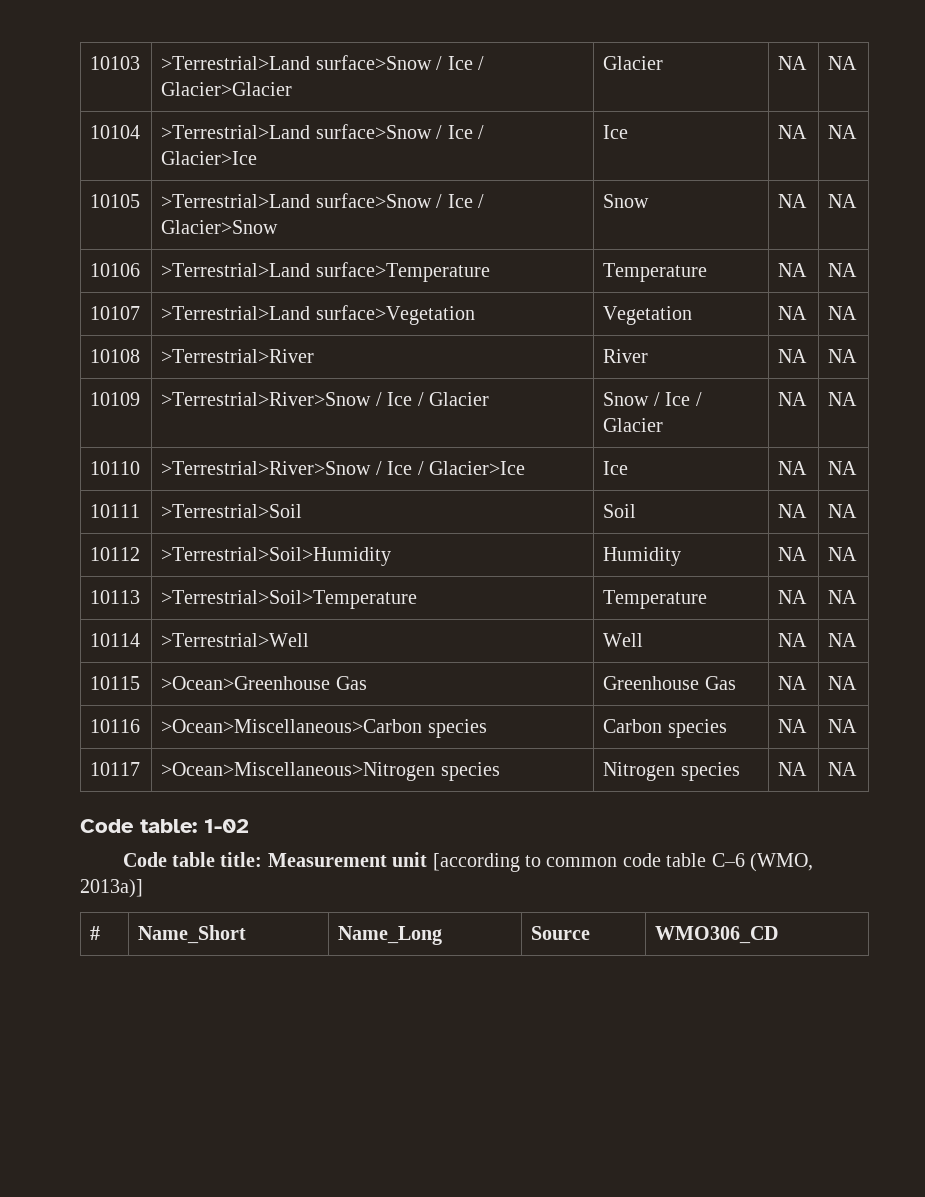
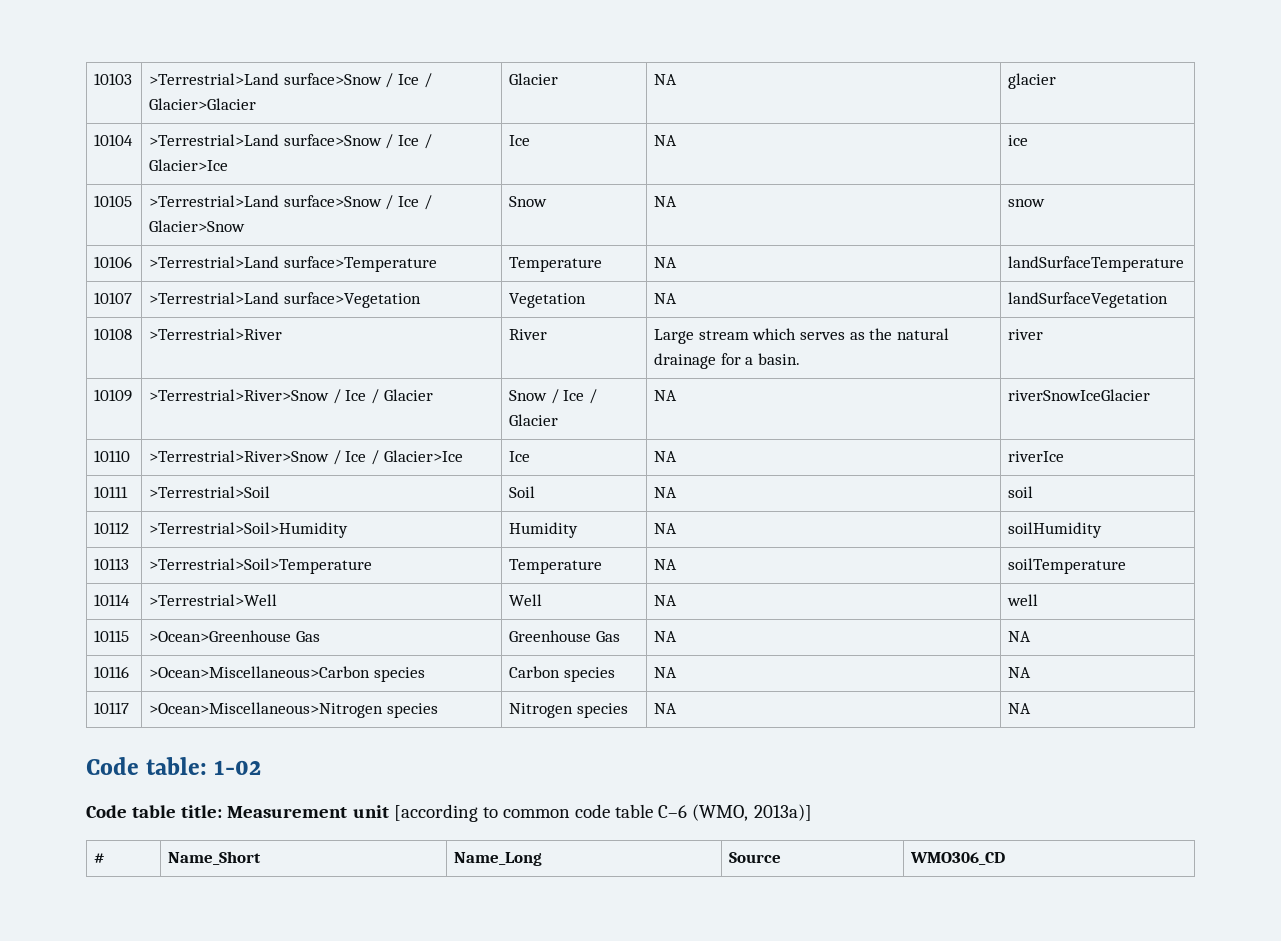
- 10103 | >Terrestrial>Land surface>Snow / Ice / Glacier>Glacier | Glacier | NA | NA
+ 10103 | >Terrestrial>Land surface>Snow / Ice / Glacier>Glacier | Glacier | NA | glacier
- 10104 | >Terrestrial>Land surface>Snow / Ice / Glacier>Ice | Ice | NA | NA
+ 10104 | >Terrestrial>Land surface>Snow / Ice / Glacier>Ice | Ice | NA | ice
- 10105 | >Terrestrial>Land surface>Snow / Ice / Glacier>Snow | Snow | NA | NA
+ 10105 | >Terrestrial>Land surface>Snow / Ice / Glacier>Snow | Snow | NA | snow
- 10106 | >Terrestrial>Land surface>Temperature | Temperature | NA | NA
+ 10106 | >Terrestrial>Land surface>Temperature | Temperature | NA | landSurfaceTemperature
- 10107 | >Terrestrial>Land surface>Vegetation | Vegetation | NA | NA
+ 10107 | >Terrestrial>Land surface>Vegetation | Vegetation | NA | landSurfaceVegetation
- 10108 | >Terrestrial>River | River | NA | NA
+ 10108 | >Terrestrial>River | River | Large stream which serves as the natural drainage for a basin. | river
- 10109 | >Terrestrial>River>Snow / Ice / Glacier | Snow / Ice / Glacier | NA | NA
+ 10109 | >Terrestrial>River>Snow / Ice / Glacier | Snow / Ice / Glacier | NA | riverSnowIceGlacier
- 10110 | >Terrestrial>River>Snow / Ice / Glacier>Ice | Ice | NA | NA
+ 10110 | >Terrestrial>River>Snow / Ice / Glacier>Ice | Ice | NA | riverIce
- 10111 | >Terrestrial>Soil | Soil | NA | NA
+ 10111 | >Terrestrial>Soil | Soil | NA | soil
- 10112 | >Terrestrial>Soil>Humidity | Humidity | NA | NA
+ 10112 | >Terrestrial>Soil>Humidity | Humidity | NA | soilHumidity
- 10113 | >Terrestrial>Soil>Temperature | Temperature | NA | NA
+ 10113 | >Terrestrial>Soil>Temperature | Temperature | NA | soilTemperature
- 10114 | >Terrestrial>Well | Well | NA | NA
+ 10114 | >Terrestrial>Well | Well | NA | well

